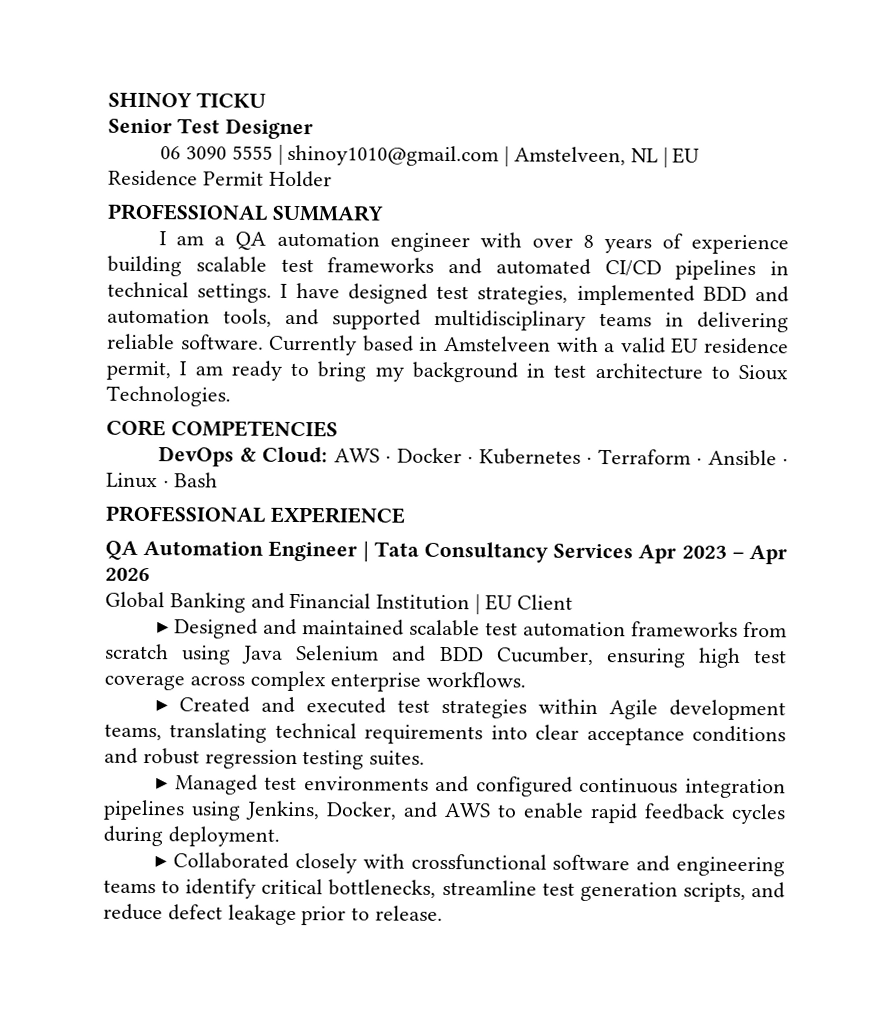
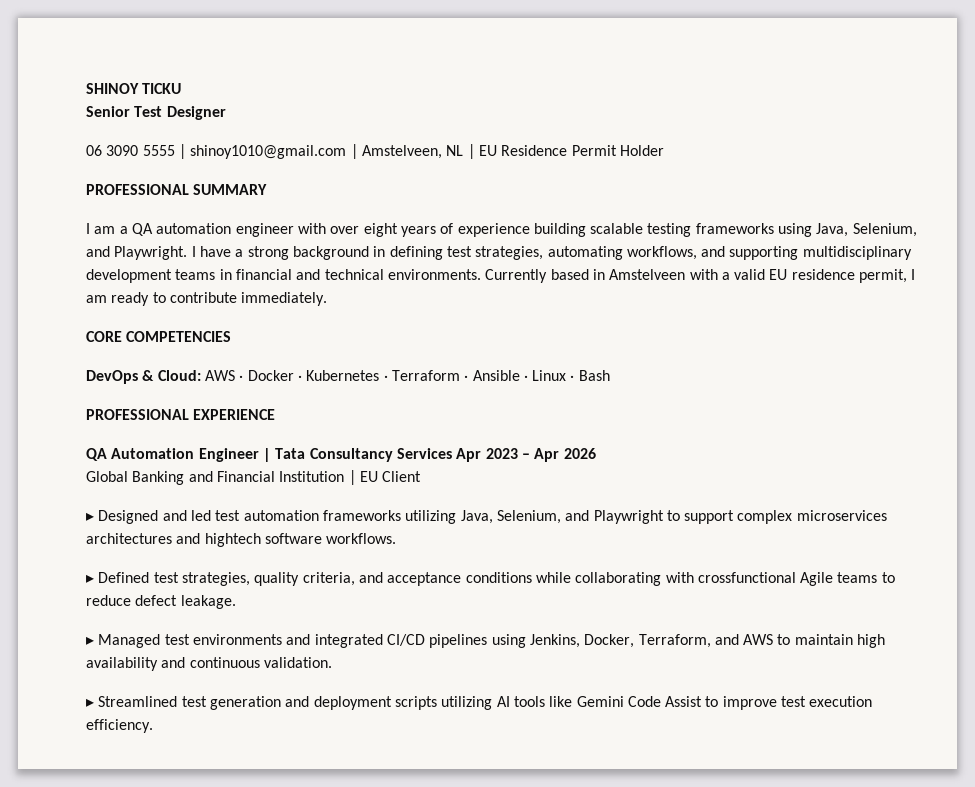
- I am a QA automation engineer with over 8 years of experience building scalable test frameworks and automated CI/CD pipelines in technical settings. I have designed test strategies, implemented BDD and automation tools, and supported multidisciplinary teams in delivering reliable software.
+ I am a QA automation engineer with over eight years of experience building scalable testing frameworks using Java, Selenium, and Playwright. I have a strong background in defining test strategies, automating workflows, and supporting multidisciplinary development teams in financial and technical environments.
- Currently based in Amstelveen with a valid EU residence permit, I am ready to bring my background in test architecture to Sioux Technologies.
+ Currently based in Amstelveen with a valid EU residence permit, I am ready to contribute immediately.
- ▸ Designed and maintained scalable test automation frameworks from scratch using Java Selenium and BDD Cucumber, ensuring high test coverage across complex enterprise workflows.
- ▸ Created and executed test strategies within Agile development teams, translating technical requirements into clear acceptance conditions and robust regression testing suites.
+ ▸ Designed and led test automation frameworks utilizing Java, Selenium, and Playwright to support complex microservices architectures and hightech software workflows.
+ ▸ Defined test strategies, quality criteria, and acceptance conditions while collaborating with crossfunctional Agile teams to reduce defect leakage.
- ▸ Managed test environments and configured continuous integration pipelines using Jenkins, Docker, and AWS to enable rapid feedback cycles during deployment.
- ▸ Collaborated closely with crossfunctional software and engineering teams to identify critical bottlenecks, streamline test generation scripts, and reduce defect leakage prior to release.
+ ▸ Managed test environments and integrated CI/CD pipelines using Jenkins, Docker, Terraform, and AWS to maintain high availability and continuous validation.
+ ▸ Streamlined test generation and deployment scripts utilizing AI tools like Gemini Code Assist to improve test execution efficiency.

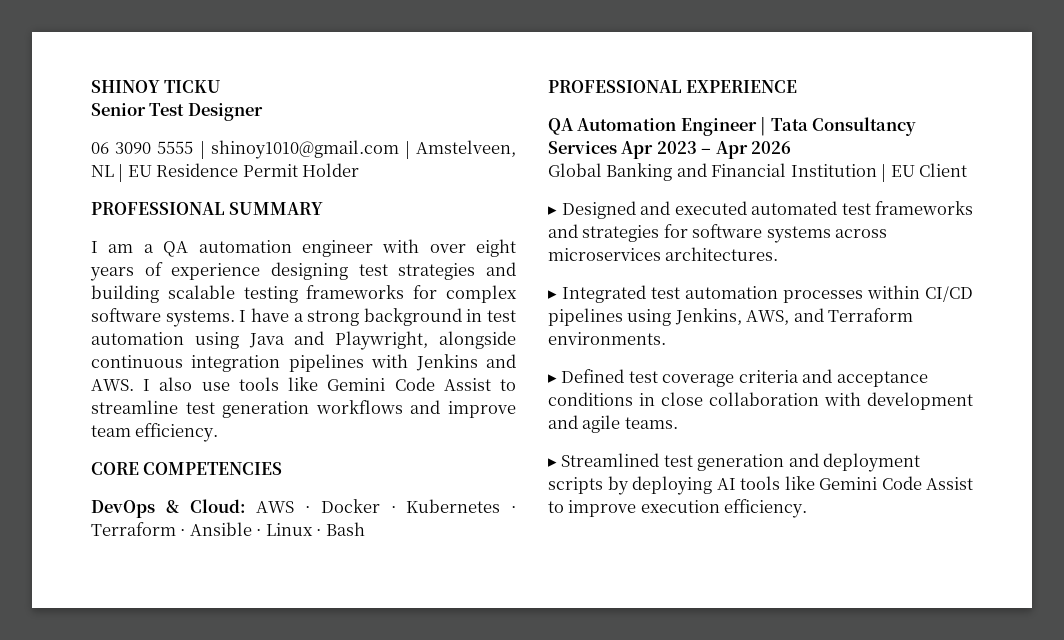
- I am a QA automation engineer with over eight years of experience building scalable testing frameworks using Java, Selenium, and Playwright.
+ I am a QA automation engineer with over eight years of experience designing test strategies and building scalable testing frameworks for complex software systems.
- I have a strong background in defining test strategies, automating workflows, and supporting multidisciplinary development teams in financial and technical environments. Currently based in Amstelveen with a valid EU residence permit, I am ready to contribute immediately.
+ I have a strong background in test automation using Java and Playwright, alongside continuous integration pipelines with Jenkins and AWS. I also use tools like Gemini Code Assist to streamline test generation workflows and improve team efficiency.
- ▸ Designed and led test automation frameworks utilizing Java, Selenium, and Playwright to support complex microservices architectures and hightech software workflows.
- ▸ Defined test strategies, quality criteria, and acceptance conditions while collaborating with crossfunctional Agile teams to reduce defect leakage.
- ▸ Managed test environments and integrated CI/CD pipelines using Jenkins, Docker, Terraform, and AWS to maintain high availability and continuous validation.
+ ▸ Designed and executed automated test frameworks and strategies for software systems across microservices architectures.
+ ▸ Integrated test automation processes within CI/CD pipelines using Jenkins, AWS, and Terraform environments.
+ ▸ Defined test coverage criteria and acceptance conditions in close collaboration with development and agile teams.
- ▸ Streamlined test generation and deployment scripts utilizing AI tools like Gemini Code Assist to improve test execution efficiency.
+ ▸ Streamlined test generation and deployment scripts by deploying AI tools like Gemini Code Assist to improve execution efficiency.

